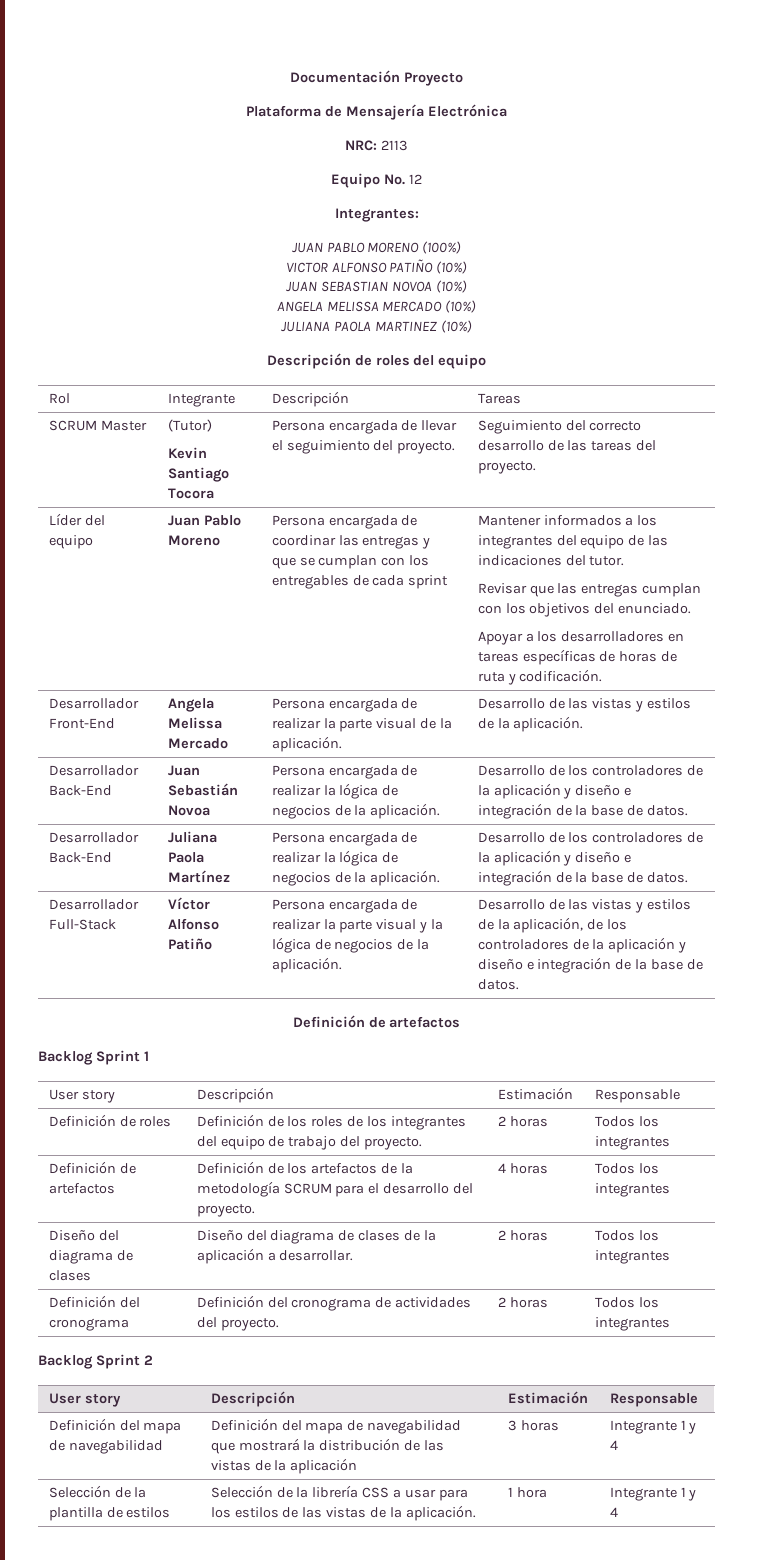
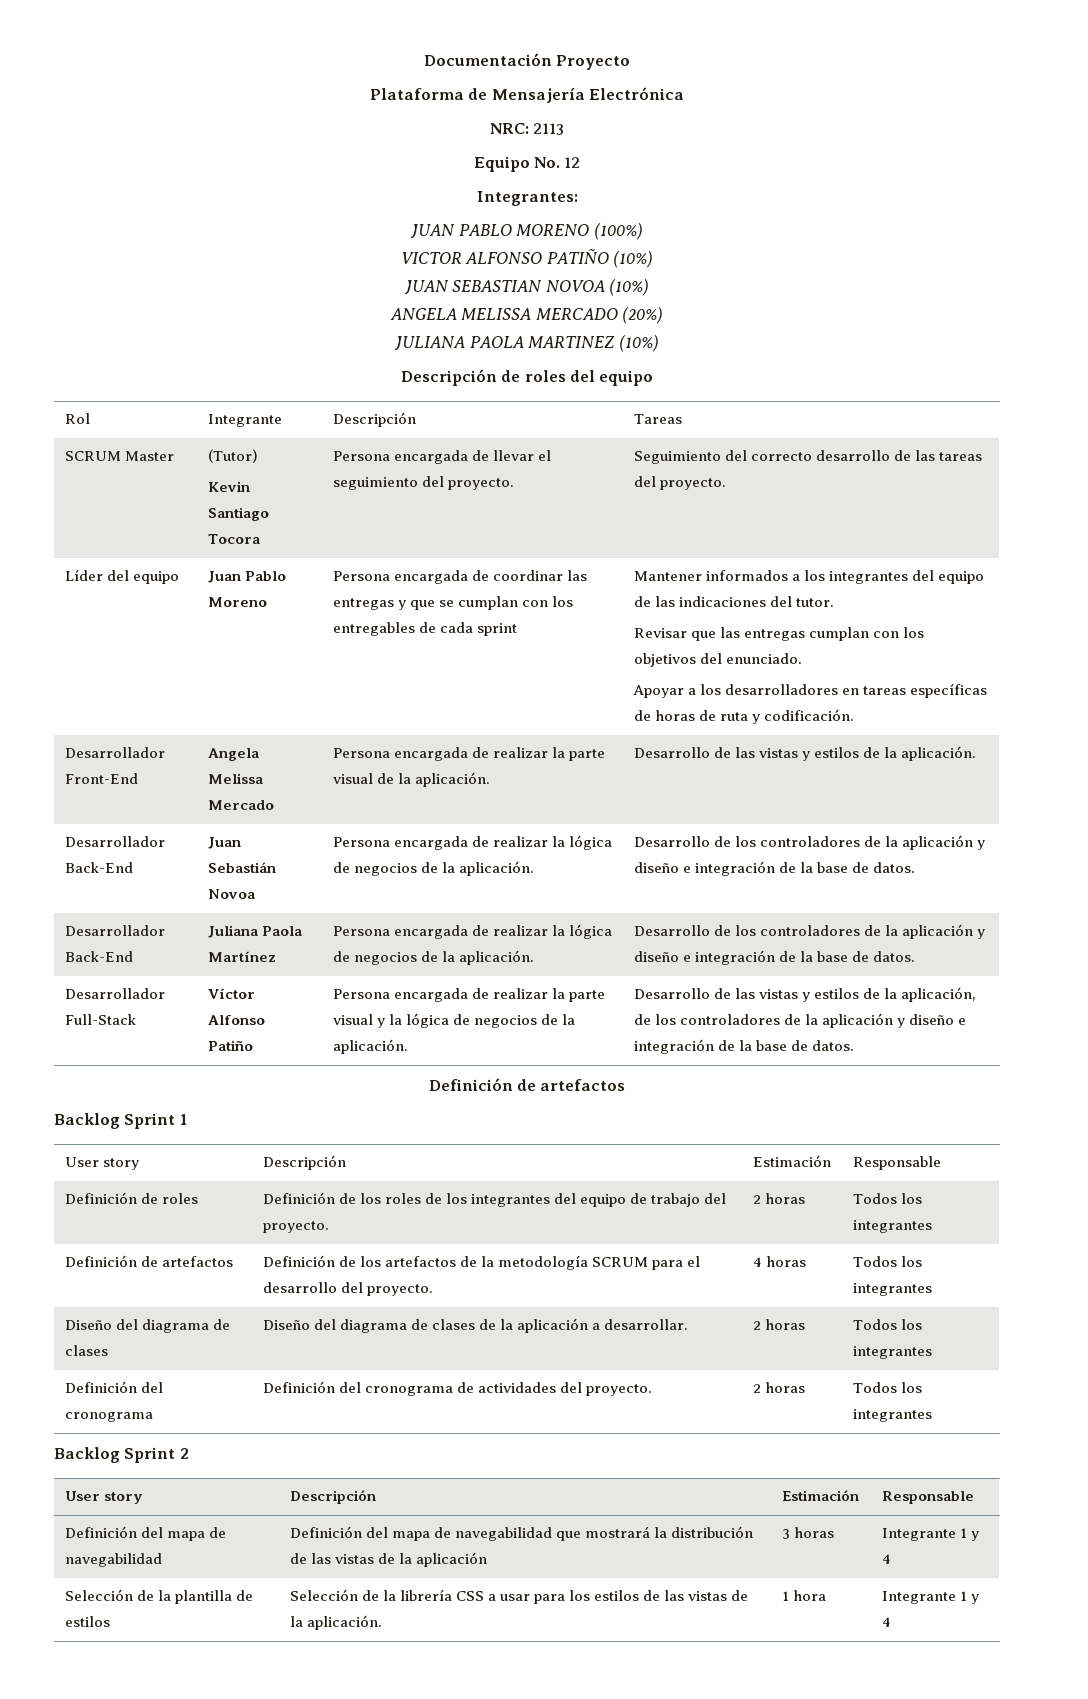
- ANGELA MELISSA MERCADO (10%)
+ ANGELA MELISSA MERCADO (20%)

